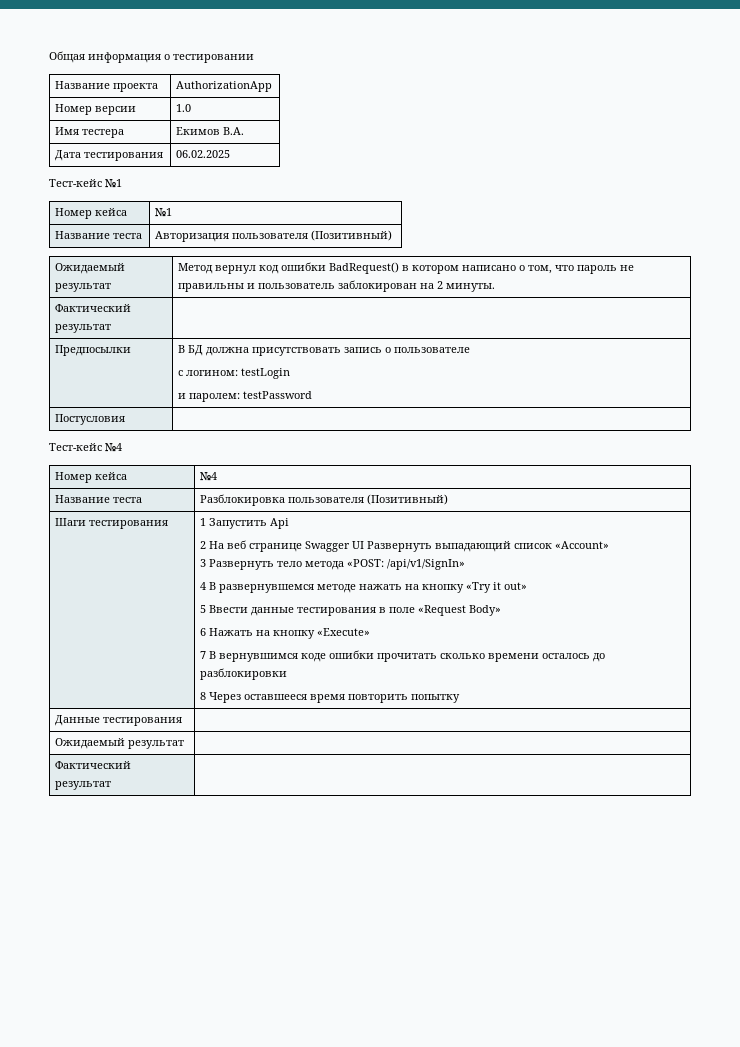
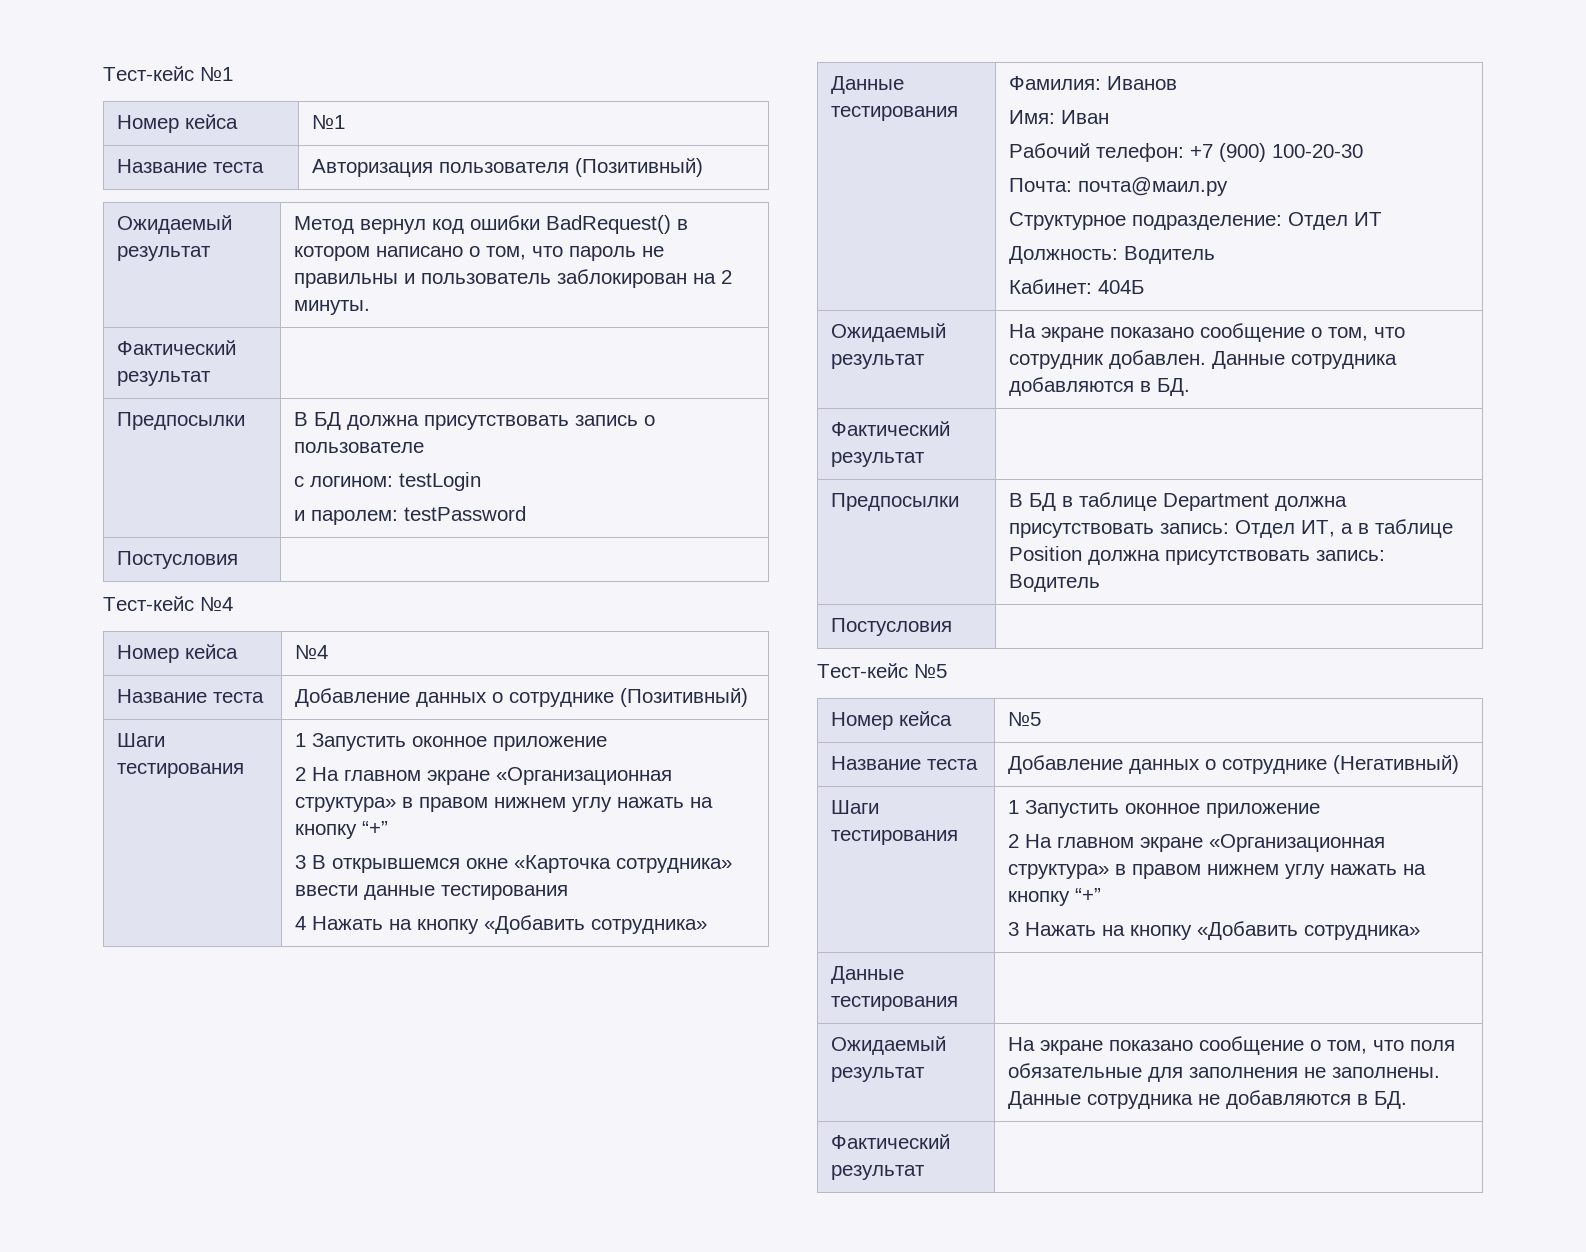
- Общая информация о тестировании
- Название проекта | AuthorizationApp
- Номер версии | 1.0
- Имя тестера | Екимов В.А.
- Дата тестирования | 06.02.2025
- Название теста | Разблокировка пользователя (Позитивный)
- Шаги тестирования | 1 Запустить Api
- 2 На веб странице Swagger UI Развернуть выпадающий список «Account»
- 3 Развернуть тело метода «POST: /api/v1/SignIn»
- 4 В развернувшемся методе нажать на кнопку «Try it out»
- 5 Ввести данные тестирования в поле «Request Body»
- 6 Нажать на кнопку «Execute»
- 7 В вернувшимся коде ошибки прочитать сколько времени осталось до разблокировки
- 8 Через оставшееся время повторить попытку
+ Название теста | Добавление данных о сотруднике (Позитивный)
+ Шаги тестирования | 1 Запустить оконное приложение
+ 2 На главном экране «Организационная структура» в правом нижнем углу нажать на кнопку “+”
+ 3 В открывшемся окне «Карточка сотрудника» ввести данные тестирования
+ 4 Нажать на кнопку «Добавить сотрудника»
+ Данные тестирования | Фамилия: Иванов
+ Имя: Иван
+ Рабочий телефон: +7 (900) 100-20-30
+ Почта: почта@маил.ру
+ Структурное подразделение: Отдел ИТ
+ Должность: Водитель
+ Кабинет: 404Б
+ Ожидаемый результат | На экране показано сообщение о том, что сотрудник добавлен. Данные сотрудника добавляются в БД.
+ Фактический результат |
+ Предпосылки | В БД в таблице Department должна присутствовать запись: Отдел ИТ, а в таблице Position должна присутствовать запись: Водитель
+ Постусловия |
+ Тест-кейс №5
+ Номер кейса | №5
+ Название теста | Добавление данных о сотруднике (Негативный)
+ Шаги тестирования | 1 Запустить оконное приложение
+ 2 На главном экране «Организационная структура» в правом нижнем углу нажать на кнопку “+”
+ 3 Нажать на кнопку «Добавить сотрудника»
  Данные тестирования |
- Ожидаемый результат |
+ Ожидаемый результат | На экране показано сообщение о том, что поля обязательные для заполнения не заполнены. Данные сотрудника не добавляются в БД.

